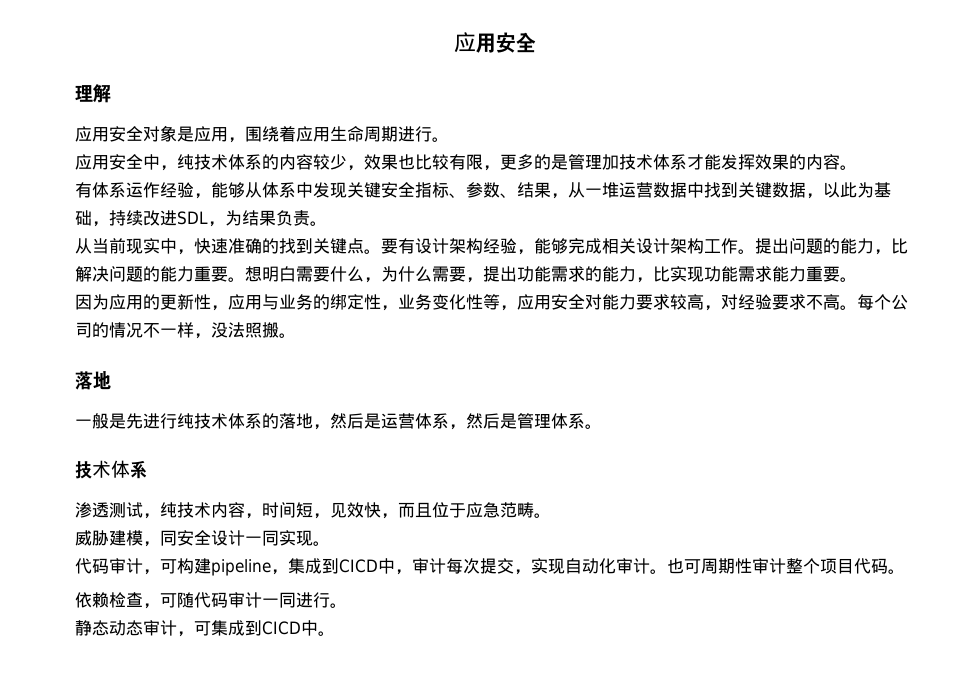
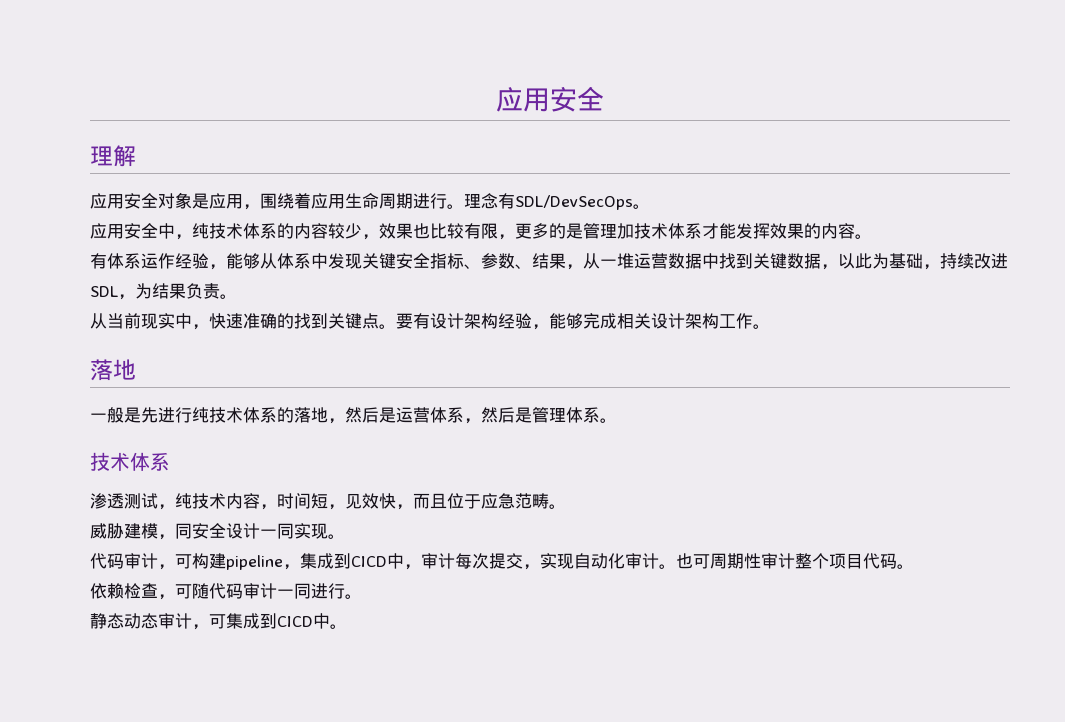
+ 理念有SDL/DevSecOps。
- 提出问题的能力，比解决问题的能力重要。想明白需要什么，为什么需要，提出功能需求的能力，比实现功能需求能力重要。
- 因为应用的更新性，应用与业务的绑定性，业务变化性等，应用安全对能力要求较高，对经验要求不高。每个公司的情况不一样，没法照搬。

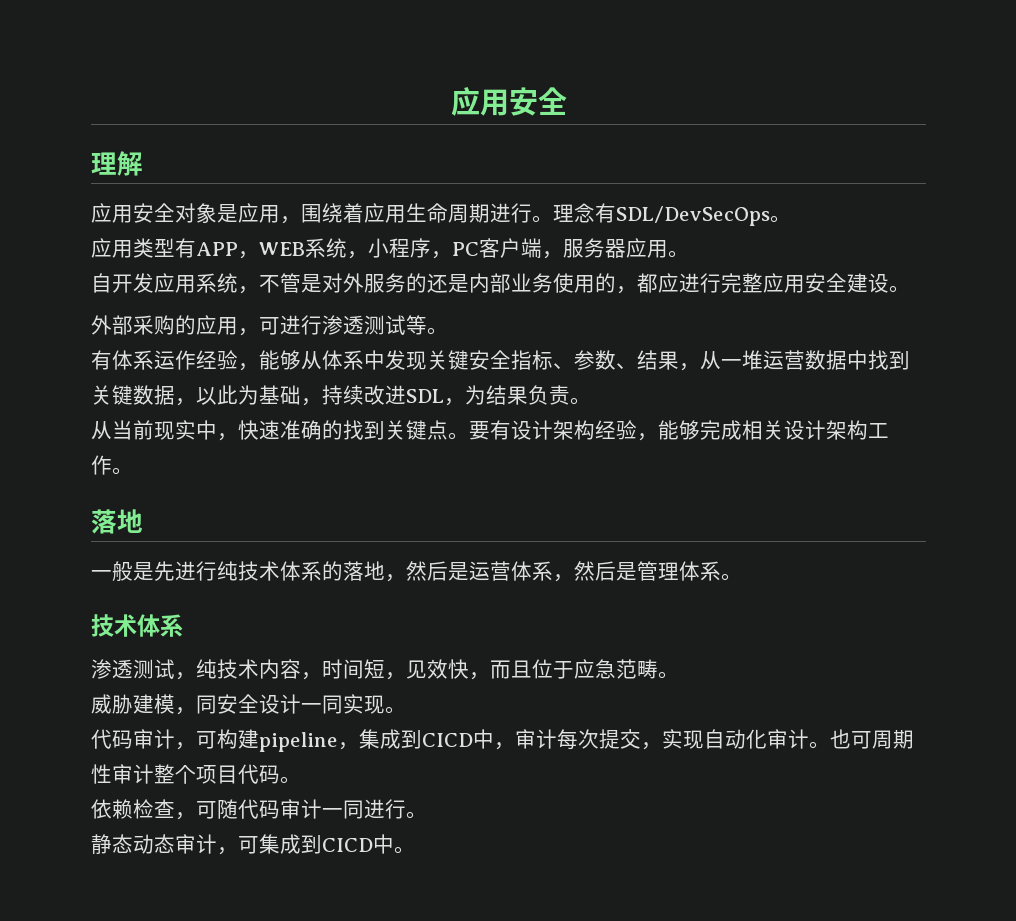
- 应用安全中，纯技术体系的内容较少，效果也比较有限，更多的是管理加技术体系才能发挥效果的内容。
+ 应用类型有APP，WEB系统，小程序，PC客户端，服务器应用。
+ 自开发应用系统，不管是对外服务的还是内部业务使用的，都应进行完整应用安全建设。
+ 外部采购的应用，可进行渗透测试等。

